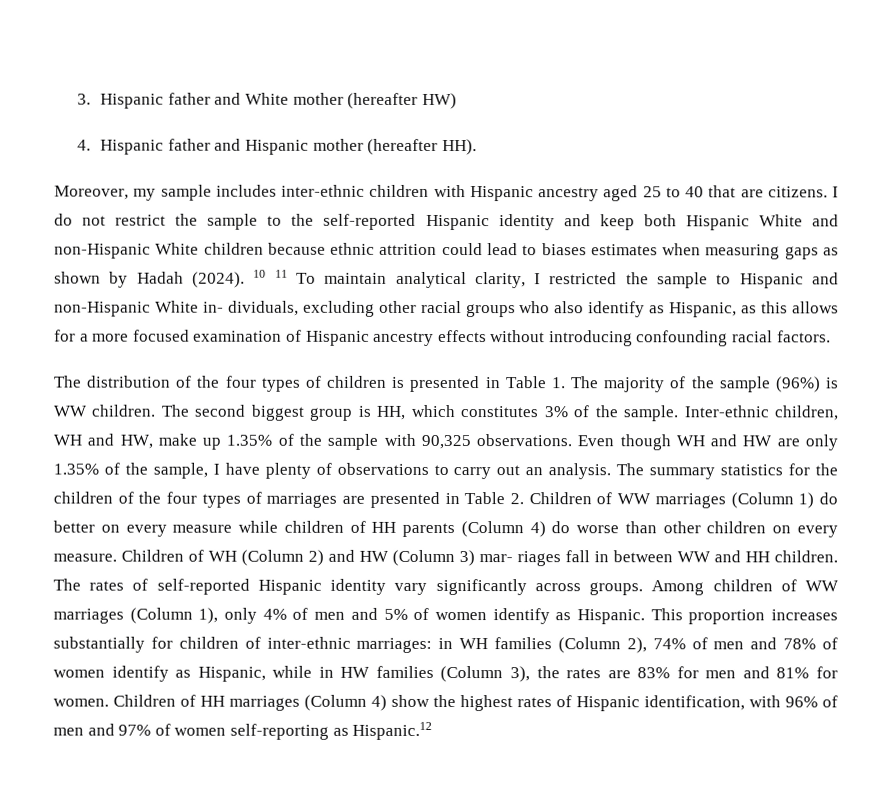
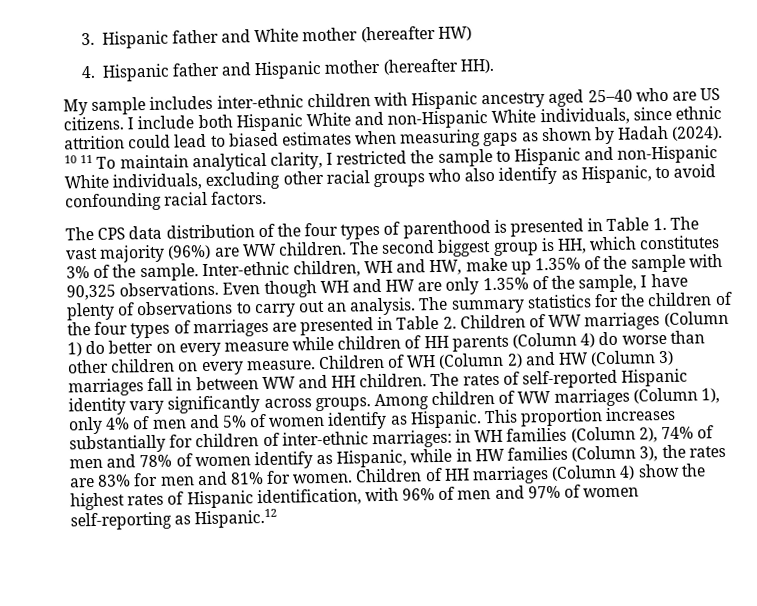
- Moreover, my sample includes inter-ethnic children with Hispanic ancestry aged 25 to 40 that are citizens. I do not restrict the sample to the self-reported Hispanic identity and keep both Hispanic White and non-Hispanic White children because ethnic attrition could lead to biases estimates when measuring gaps as shown by Hadah (2024).
+ My sample includes inter-ethnic children with Hispanic ancestry aged 25–40 who are US citizens. I include both Hispanic White and non-Hispanic White individuals, since ethnic attrition could lead to biased estimates when measuring gaps as shown by Hadah (2024).
- 10 11 To maintain analytical clarity, I restricted the sample to Hispanic and non-Hispanic White in- dividuals, excluding other racial groups who also identify as Hispanic, as this allows for a more focused examination of Hispanic ancestry effects without introducing confounding racial factors.
+ 10 11 To maintain analytical clarity, I restricted the sample to Hispanic and non-Hispanic White individuals, excluding other racial groups who also identify as Hispanic, to avoid confounding racial factors.
- The distribution of the four types of children is presented in Table 1. The majority of the sample (96%) is WW children.
+ The CPS data distribution of the four types of parenthood is presented in Table 1. The vast majority (96%) are WW children.
- Children of WH (Column 2) and HW (Column 3) mar- riages fall in between WW and HH children.
+ Children of WH (Column 2) and HW (Column 3) marriages fall in between WW and HH children.

